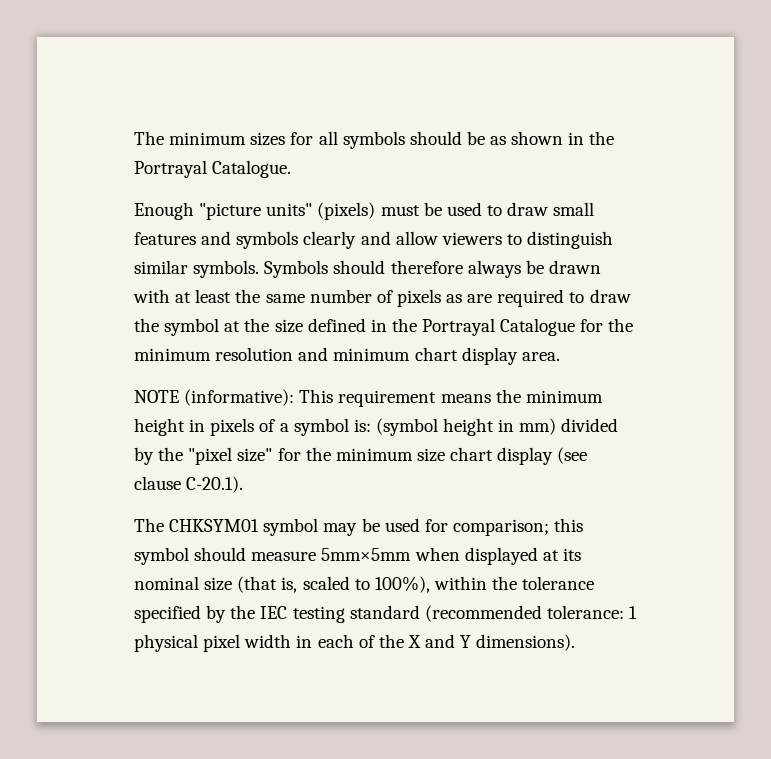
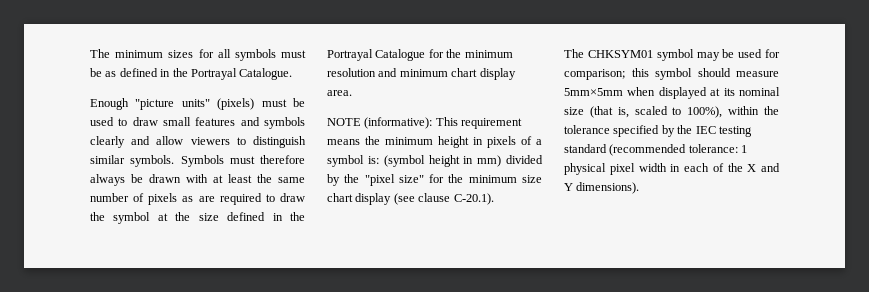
- The minimum sizes for all symbols should be as shown in the Portrayal Catalogue.
+ The minimum sizes for all symbols must be as defined in the Portrayal Catalogue.
- Symbols should therefore always be drawn with at least the same number of pixels as are required to draw the symbol at the size defined in the Portrayal Catalogue for the minimum resolution and minimum chart display area.
+ Symbols must therefore always be drawn with at least the same number of pixels as are required to draw the symbol at the size defined in the Portrayal Catalogue for the minimum resolution and minimum chart display area.

